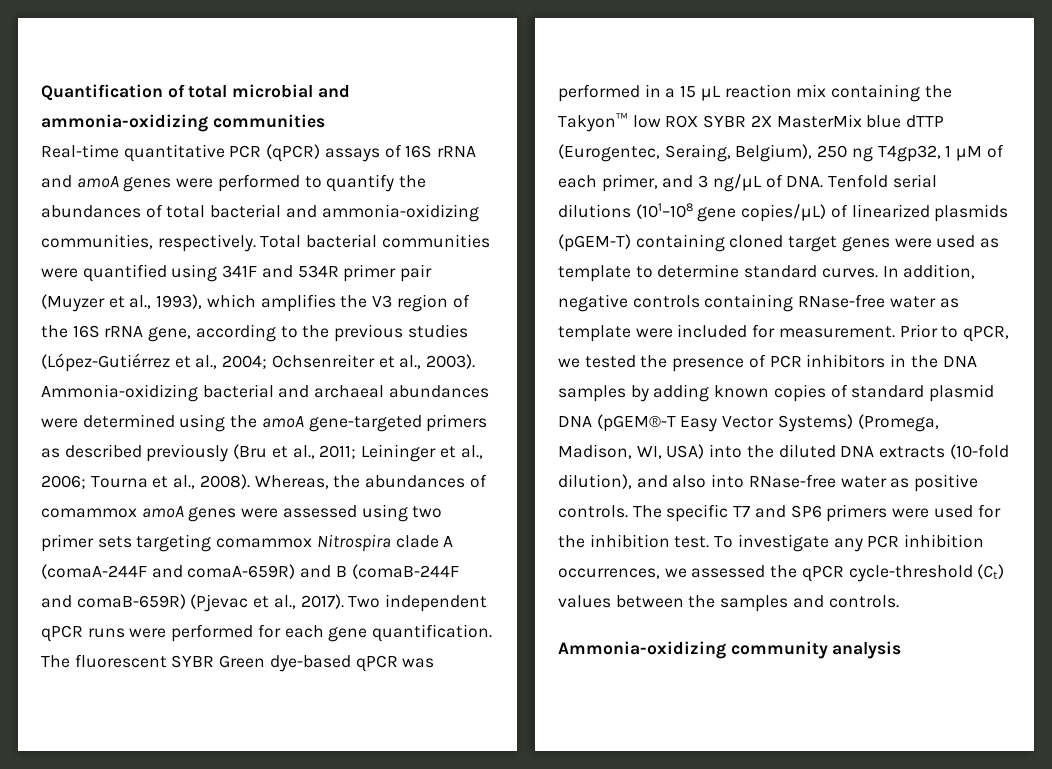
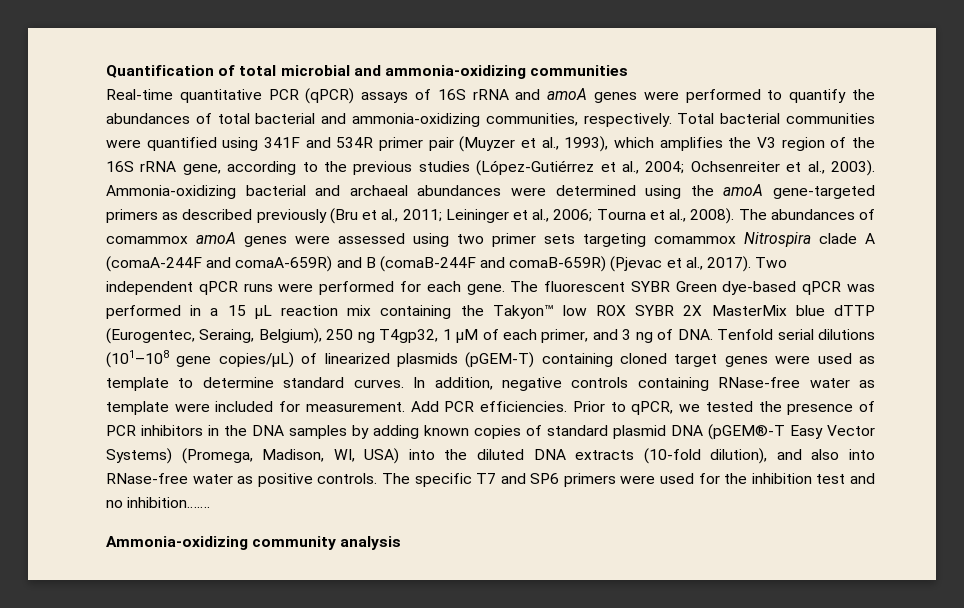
- Whereas, the abundances of comammox amoA genes were assessed using two primer sets targeting comammox Nitrospira clade A (comaA-244F and comaA-659R) and B (comaB-244F and comaB-659R) (Pjevac et al., 2017).
+ The abundances of comammox amoA genes were assessed using two primer sets targeting comammox Nitrospira clade A (comaA-244F and comaA-659R) and B (comaB-244F and comaB-659R) (Pjevac et al., 2017).
- Two independent qPCR runs were performed for each gene quantification.
+ Two independent qPCR runs were performed for each gene.
- The fluorescent SYBR Green dye-based qPCR was performed in a 15 µL reaction mix containing the Takyon™ low ROX SYBR 2X MasterMix blue dTTP (Eurogentec, Seraing, Belgium), 250 ng T4gp32, 1 µM of each primer, and 3 ng/µL of DNA. Tenfold serial dilutions (101–108 gene copies/µL) of linearized plasmids (pGEM-T) containing cloned target genes were used as template to determine standard curves.
+ The fluorescent SYBR Green dye-based qPCR was performed in a 15 µL reaction mix containing the Takyon™ low ROX SYBR 2X MasterMix blue dTTP (Eurogentec, Seraing, Belgium), 250 ng T4gp32, 1 µM of each primer, and 3 ng of DNA. Tenfold serial dilutions (101–108 gene copies/µL) of linearized plasmids (pGEM-T) containing cloned target genes were used as template to determine standard curves.
+ Add PCR efficiencies.
- The specific T7 and SP6 primers were used for the inhibition test. To investigate any PCR inhibition occurrences, we assessed the qPCR cycle-threshold (Ct) values between the samples and controls.
+ The specific T7 and SP6 primers were used for the inhibition test and no inhibition…….

